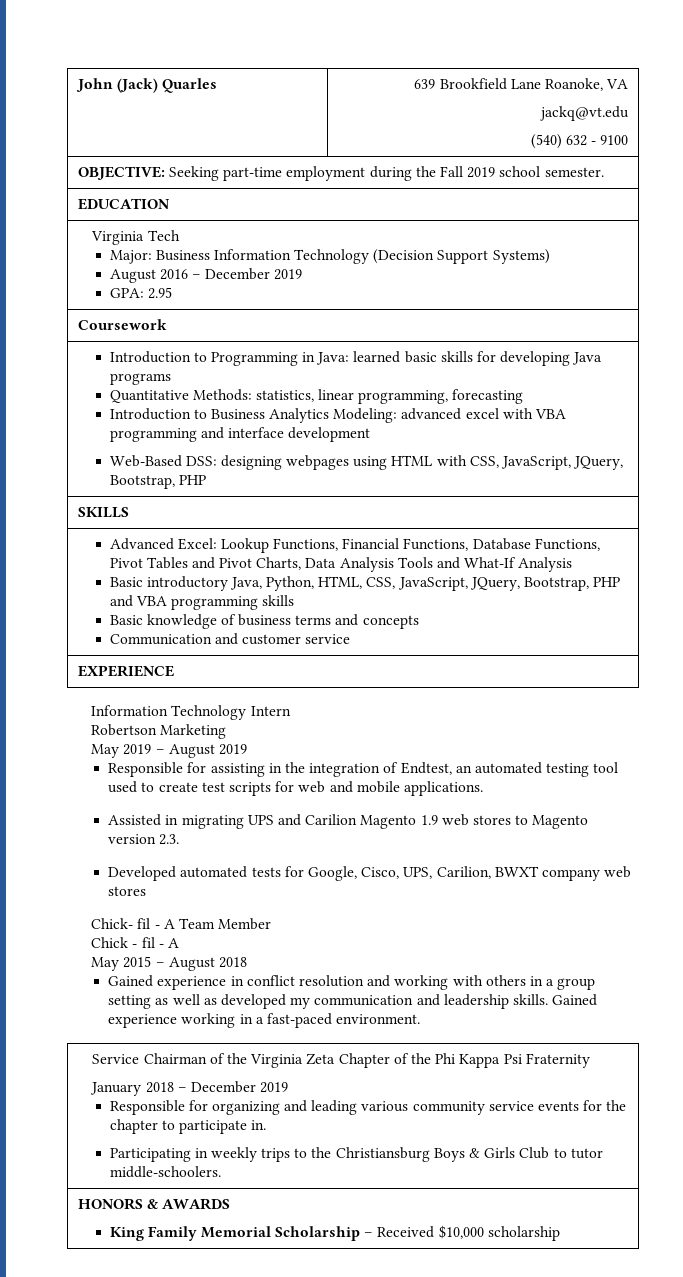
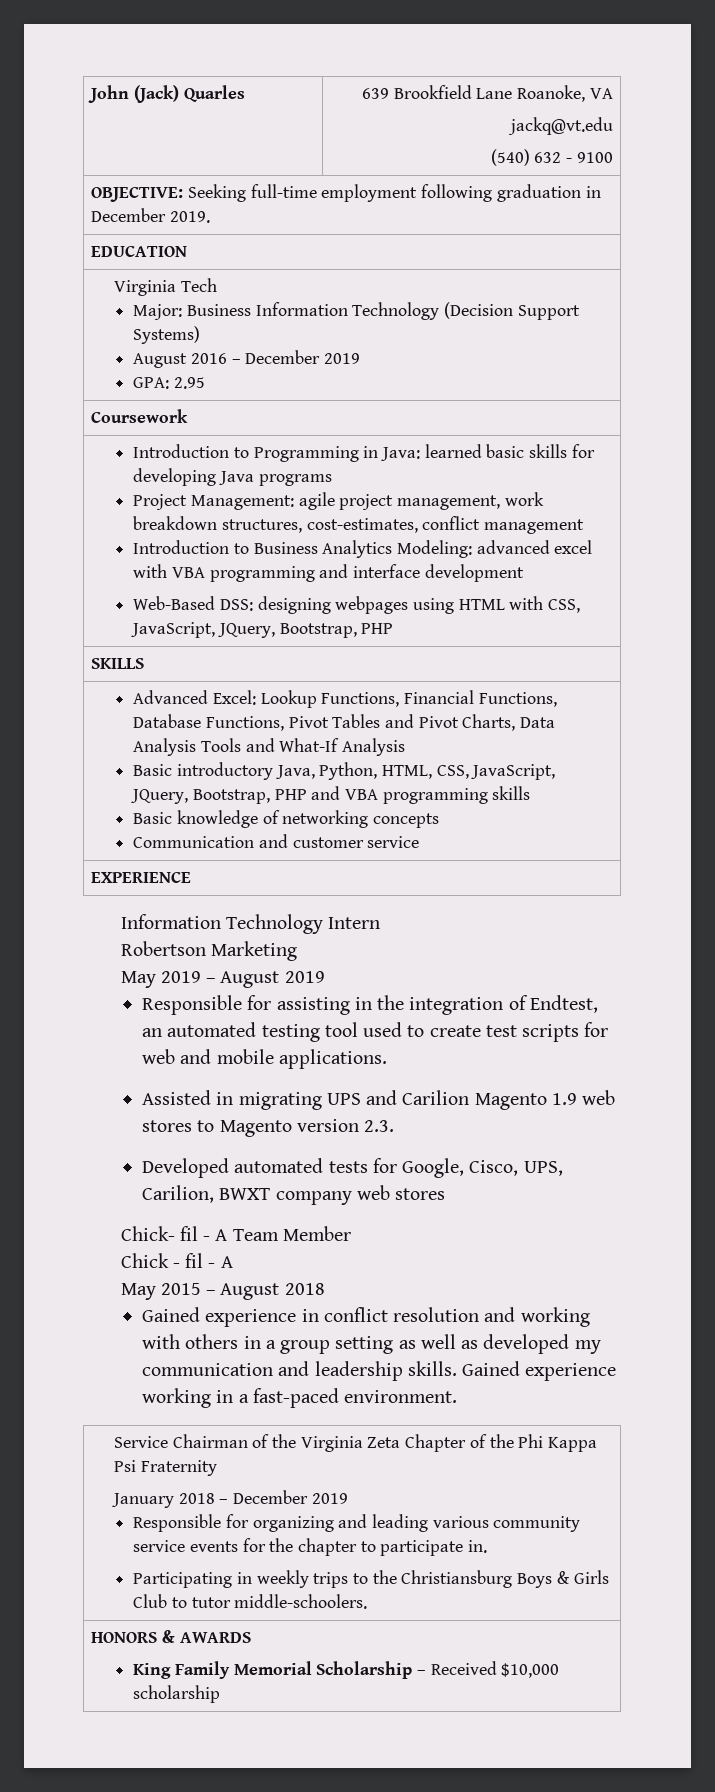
- OBJECTIVE: Seeking part-time employment during the Fall 2019 school semester.
+ OBJECTIVE: Seeking full-time employment following graduation in December 2019.
- Quantitative Methods: statistics, linear programming, forecasting
+ Project Management: agile project management, work breakdown structures, cost-estimates, conflict management
- Basic knowledge of business terms and concepts
+ Basic knowledge of networking concepts

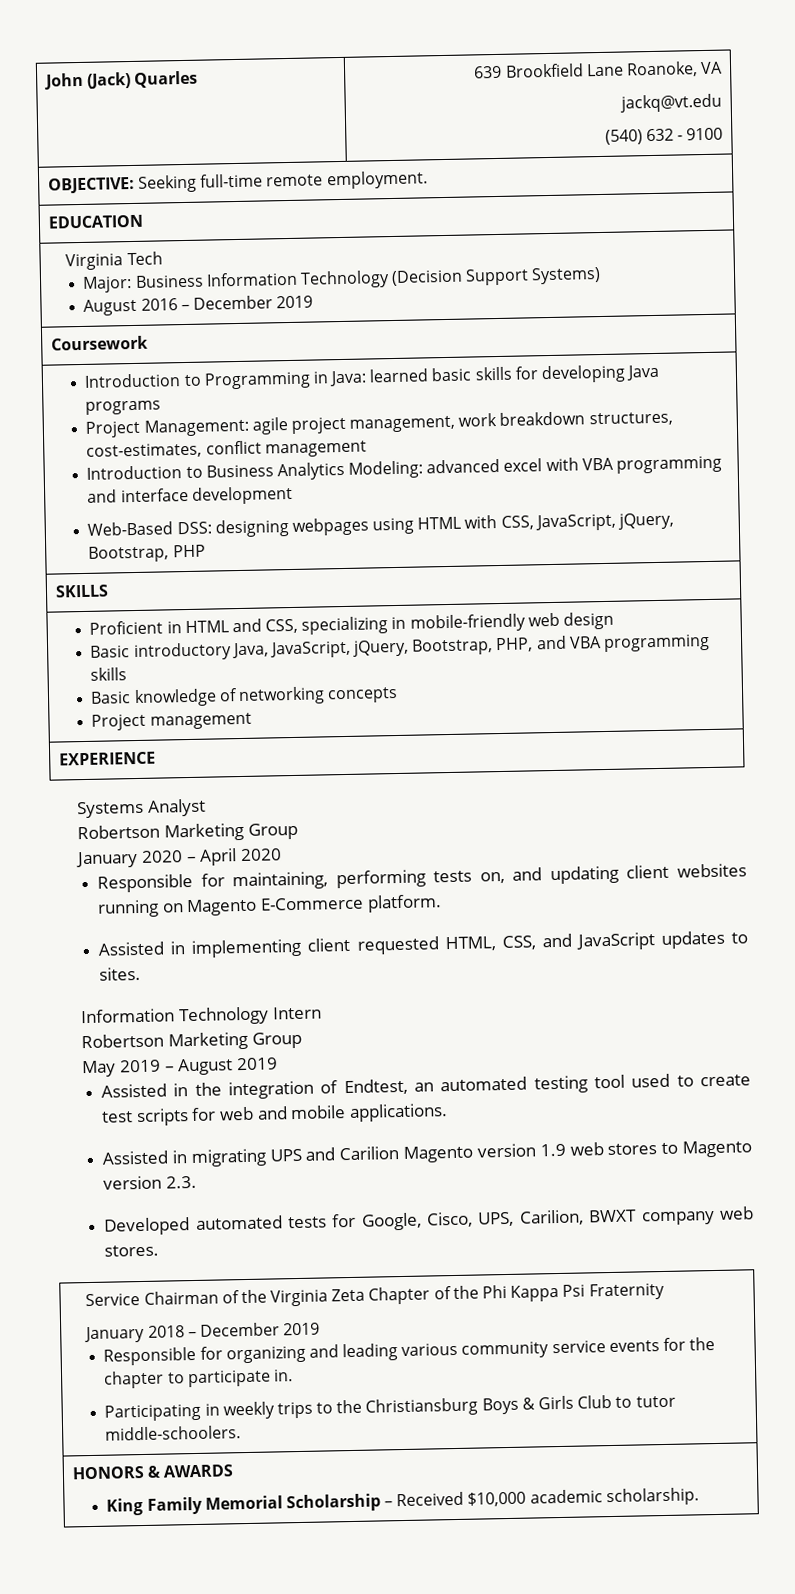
- OBJECTIVE: Seeking full-time employment following graduation in December 2019.
+ OBJECTIVE: Seeking full-time remote employment.
  Virginia Tech
  Major: Business Information Technology (Decision Support Systems)
  August 2016 – December 2019
- GPA: 2.95
- Web-Based DSS: designing webpages using HTML with CSS, JavaScript, JQuery, Bootstrap, PHP
+ Web-Based DSS: designing webpages using HTML with CSS, JavaScript, jQuery, Bootstrap, PHP
- Advanced Excel: Lookup Functions, Financial Functions, Database Functions, Pivot Tables and Pivot Charts, Data Analysis Tools and What-If Analysis
- Basic introductory Java, Python, HTML, CSS, JavaScript, JQuery, Bootstrap, PHP and VBA programming skills
+ Proficient in HTML and CSS, specializing in mobile-friendly web design
+ Basic introductory Java, JavaScript, jQuery, Bootstrap, PHP, and VBA programming skills
- Communication and customer service
+ Project management
  EXPERIENCE
+ Systems Analyst
+ Robertson Marketing Group
+ January 2020 – April 2020
+ Responsible for maintaining, performing tests on, and updating client websites running on Magento E-Commerce platform.
+ Assisted in implementing client requested HTML, CSS, and JavaScript updates to sites.
  Information Technology Intern
- Robertson Marketing
+ Robertson Marketing Group
- Responsible for assisting in the integration of Endtest, an automated testing tool used to create test scripts for web and mobile applications.
+ Assisted in the integration of Endtest, an automated testing tool used to create test scripts for web and mobile applications.
- Assisted in migrating UPS and Carilion Magento 1.9 web stores to Magento version 2.3.
+ Assisted in migrating UPS and Carilion Magento version 1.9 web stores to Magento version 2.3.
- Developed automated tests for Google, Cisco, UPS, Carilion, BWXT company web stores
- Chick- fil - A Team Member
- Chick - fil - A
- May 2015 – August 2018
- Gained experience in conflict resolution and working with others in a group setting as well as developed my communication and leadership skills. Gained experience working in a fast-paced environment.
+ Developed automated tests for Google, Cisco, UPS, Carilion, BWXT company web stores.
  HONORS & AWARDS
- King Family Memorial Scholarship – Received $10,000 scholarship
+ King Family Memorial Scholarship – Received $10,000 academic scholarship.

